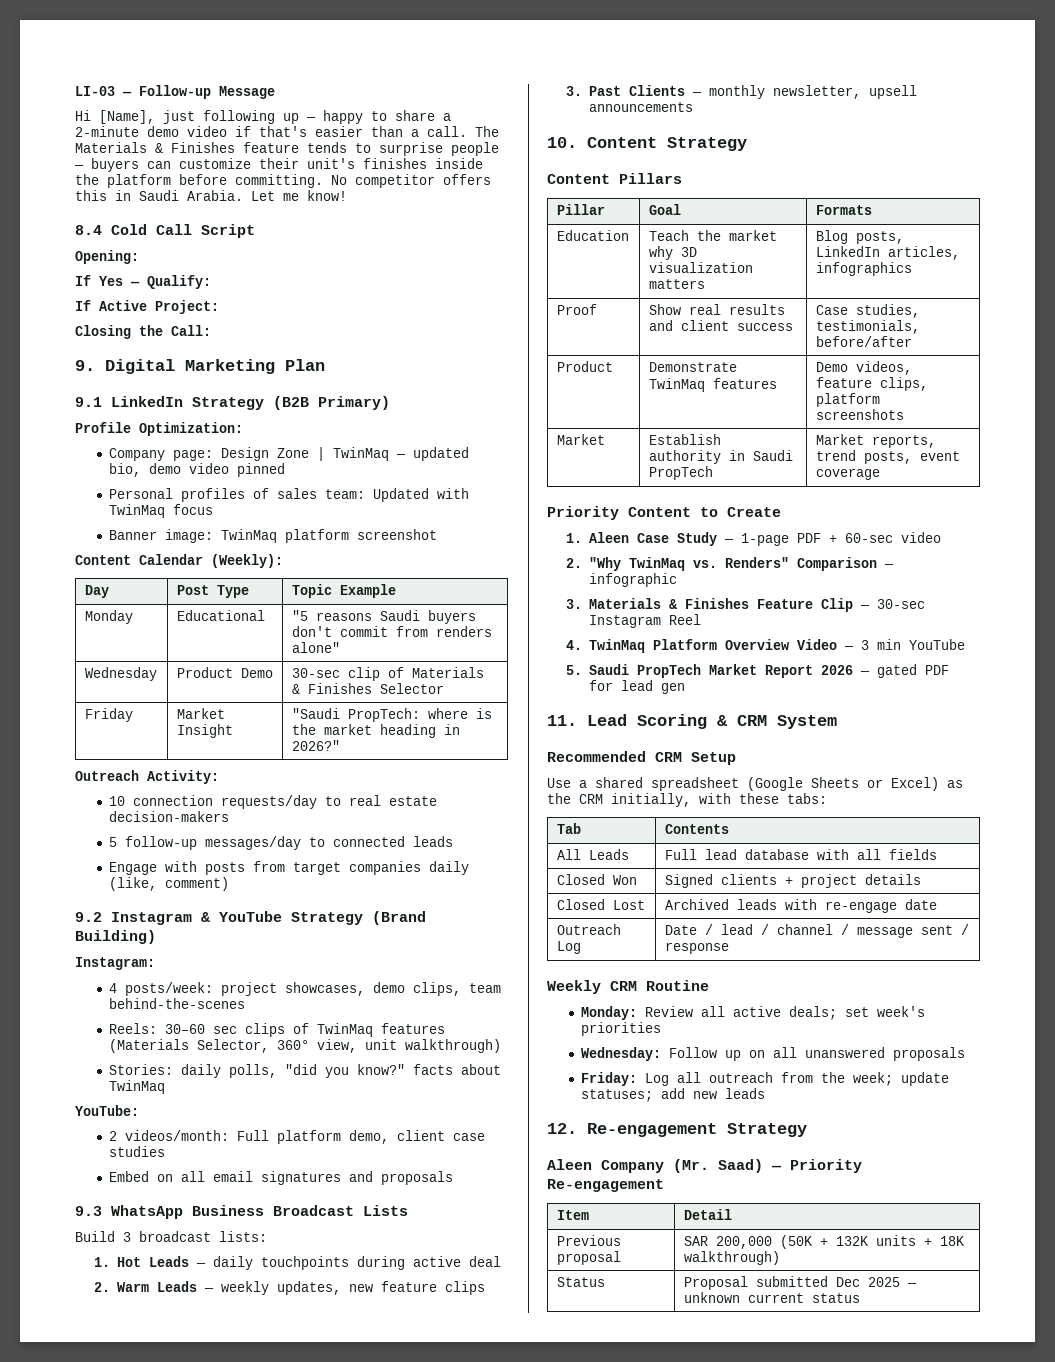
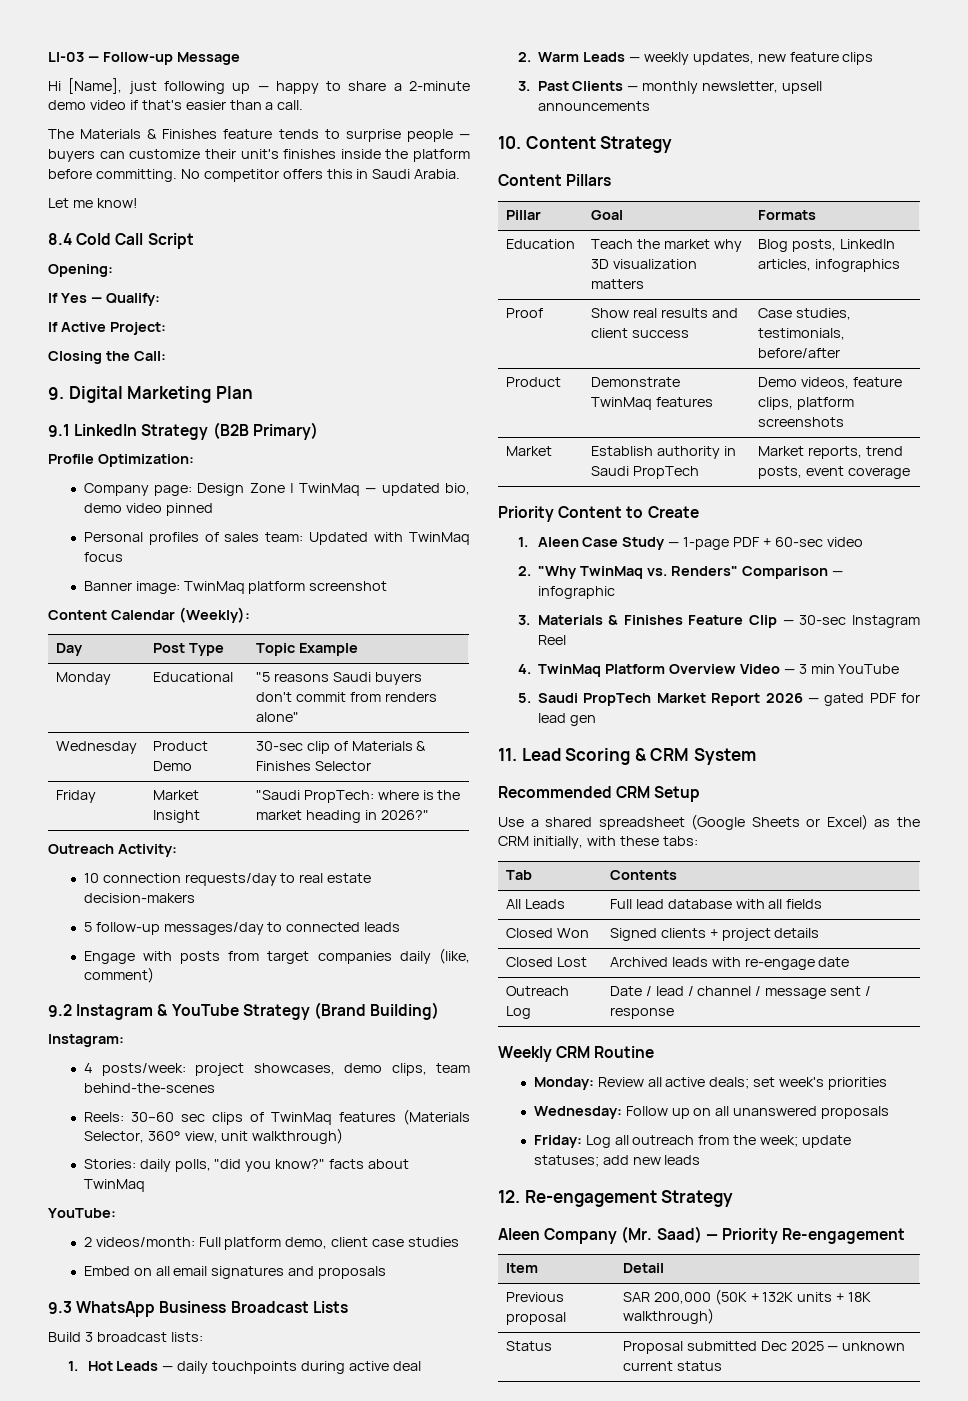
- Hi [Name], just following up — happy to share a 2-minute demo video if that's easier than a call. The Materials & Finishes feature tends to surprise people — buyers can customize their unit's finishes inside the platform before committing.
+ Hi [Name], just following up — happy to share a 2-minute demo video if that's easier than a call.
+ The Materials & Finishes feature tends to surprise people — buyers can customize their unit's finishes inside the platform before committing.
- No competitor offers this in Saudi Arabia. Let me know!
+ No competitor offers this in Saudi Arabia.
+ Let me know!

